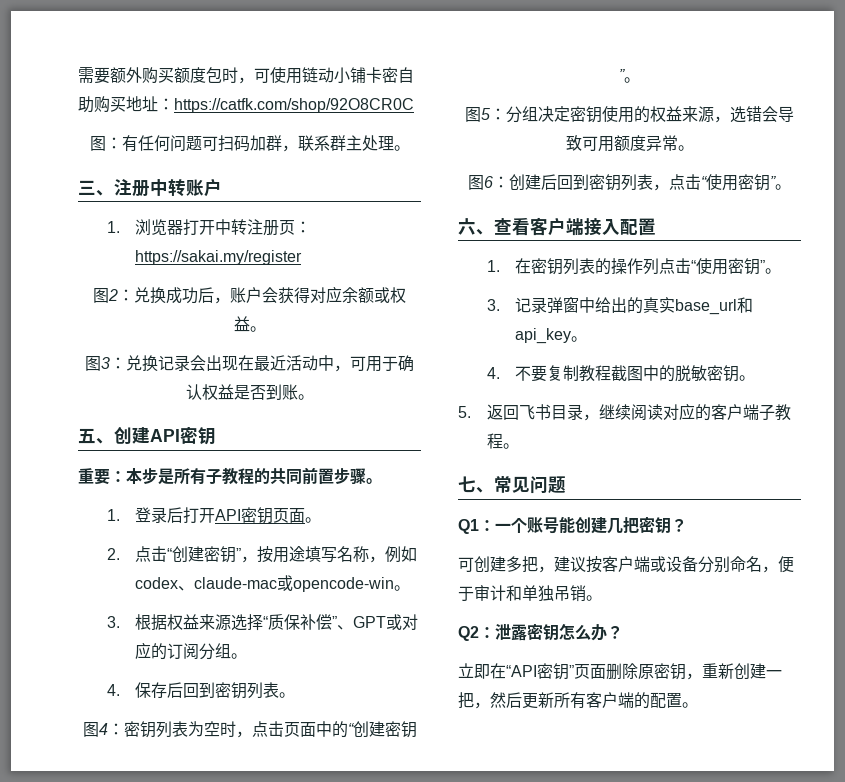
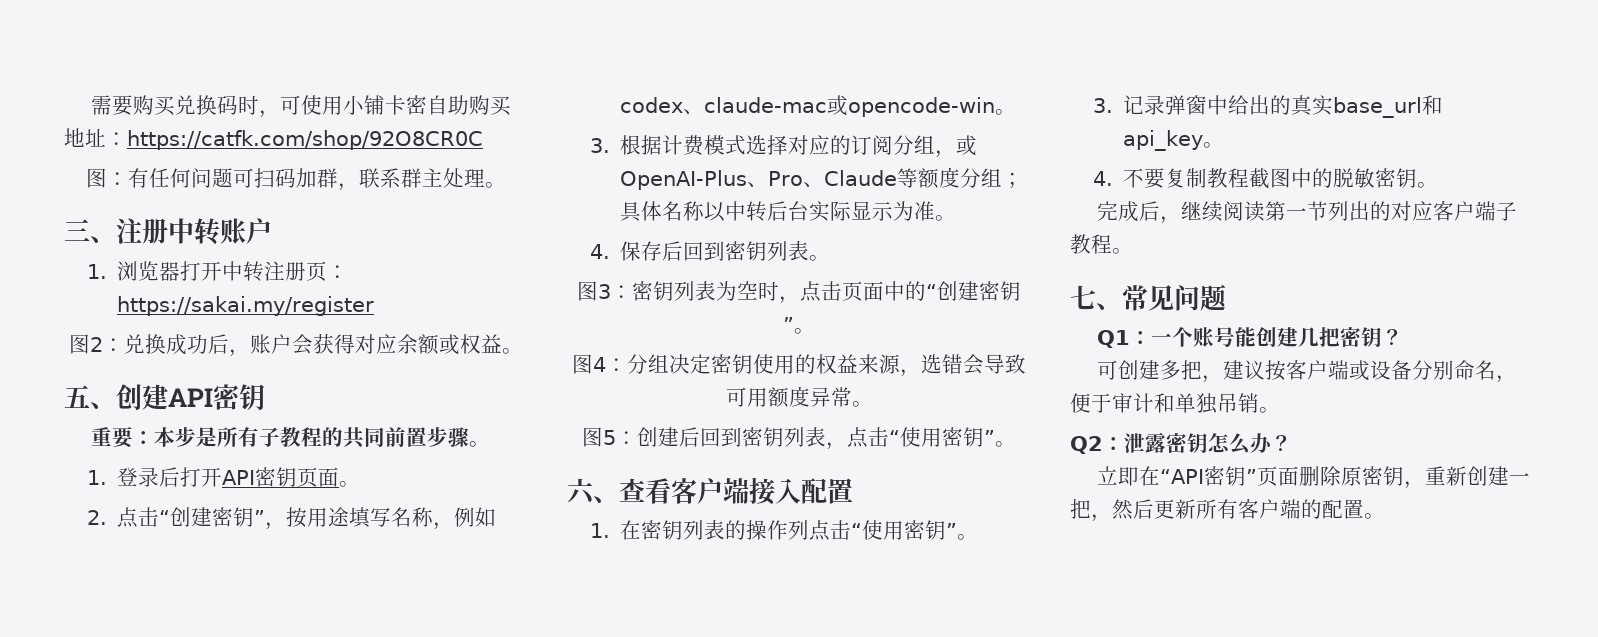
- 需要额外购买额度包时，可使用链动小铺卡密自助购买地址：https://catfk.com/shop/92O8CR0C
+ 需要购买兑换码时，可使用小铺卡密自助购买地址：https://catfk.com/shop/92O8CR0C
- 图3：兑换记录会出现在最近活动中，可用于确认权益是否到账。
- 3.根据权益来源选择“质保补偿”、GPT或对应的订阅分组。
+ 3.根据计费模式选择对应的订阅分组，或OpenAI-Plus、Pro、Claude等额度分组；具体名称以中转后台实际显示为准。
- 图4：密钥列表为空时，点击页面中的“创建密钥”。
+ 图3：密钥列表为空时，点击页面中的“创建密钥”。
- 图5：分组决定密钥使用的权益来源，选错会导致可用额度异常。
+ 图4：分组决定密钥使用的权益来源，选错会导致可用额度异常。
- 图6：创建后回到密钥列表，点击“使用密钥”。
+ 图5：创建后回到密钥列表，点击“使用密钥”。
- 5.返回飞书目录，继续阅读对应的客户端子教程。
+ 完成后，继续阅读第一节列出的对应客户端子教程。

